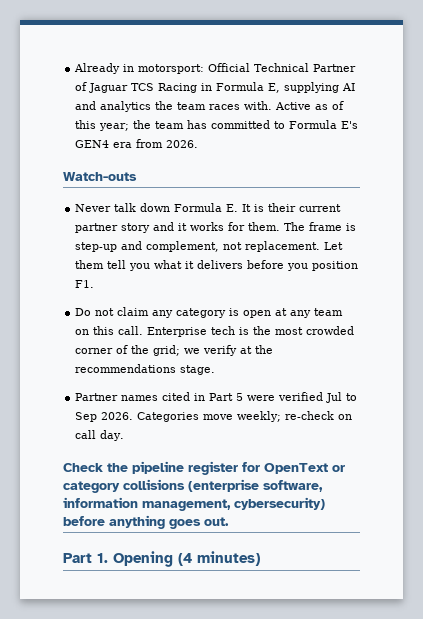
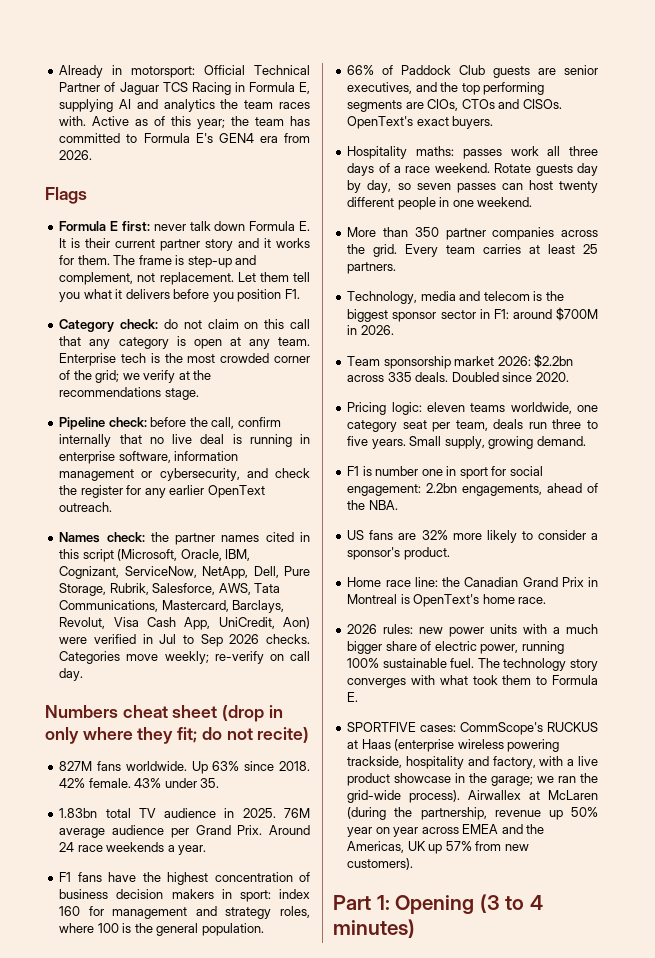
- Watch-outs
- Never talk down Formula E. It is their current partner story and it works for them.
+ Flags
+ Formula E first: never talk down Formula E. It is their current partner story and it works for them.
- Do not claim any category is open at any team on this call.
+ Category check: do not claim on this call that any category is open at any team.
- Partner names cited in Part 5 were verified Jul to Sep 2026.
+ Pipeline check: before the call, confirm internally that no live deal is running in enterprise software, information management or cybersecurity, and check the register for any earlier OpenText outreach.
+ Names check: the partner names cited in this script (Microsoft, Oracle, IBM, Cognizant, ServiceNow, NetApp, Dell, Pure Storage, Rubrik, Salesforce, AWS, Tata Communications, Mastercard, Barclays, Revolut, Visa Cash App, UniCredit, Aon) were verified in Jul to Sep 2026 checks.
- Categories move weekly; re-check on call day.
+ Categories move weekly; re-verify on call day.
- Check the pipeline register for OpenText or category collisions (enterprise software, information management, cybersecurity) before anything goes out.
- Part 1. Opening (4 minutes)
+ Numbers cheat sheet (drop in only where they fit; do not recite)
+ 827M fans worldwide. Up 63% since 2018. 42% female. 43% under 35.
+ 1.83bn total TV audience in 2025. 76M average audience per Grand Prix. Around 24 race weekends a year.
+ F1 fans have the highest concentration of business decision makers in sport: index 160 for management and strategy roles, where 100 is the general population.
+ 66% of Paddock Club guests are senior executives, and the top performing segments are CIOs, CTOs and CISOs. OpenText's exact buyers.
+ Hospitality maths: passes work all three days of a race weekend. Rotate guests day by day, so seven passes can host twenty different people in one weekend.
+ More than 350 partner companies across the grid. Every team carries at least 25 partners.
+ Technology, media and telecom is the biggest sponsor sector in F1: around $700M in 2026.
+ Team sponsorship market 2026: $2.2bn across 335 deals. Doubled since 2020.
+ Pricing logic: eleven teams worldwide, one category seat per team, deals run three to five years. Small supply, growing demand.
+ F1 is number one in sport for social engagement: 2.2bn engagements, ahead of the NBA.
+ US fans are 32% more likely to consider a sponsor's product.
+ Home race line: the Canadian Grand Prix in Montreal is OpenText's home race.
+ 2026 rules: new power units with a much bigger share of electric power, running 100% sustainable fuel. The technology story converges with what took them to Formula E.
+ SPORTFIVE cases: CommScope's RUCKUS at Haas (enterprise wireless powering trackside, hospitality and factory, with a live product showcase in the garage; we ran the grid-wide process). Airwallex at McLaren (during the partnership, revenue up 50% year on year across EMEA and the Americas, UK up 57% from new customers).
+ Part 1: Opening (3 to 4 minutes)

